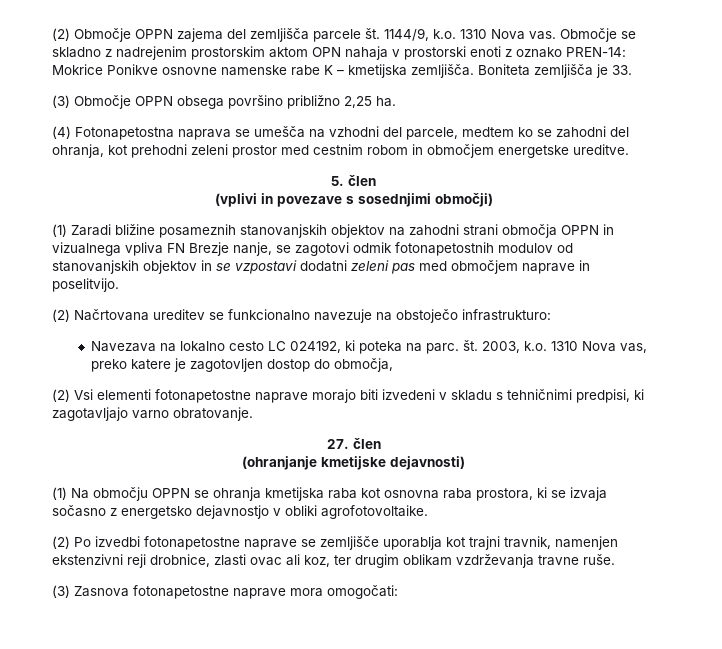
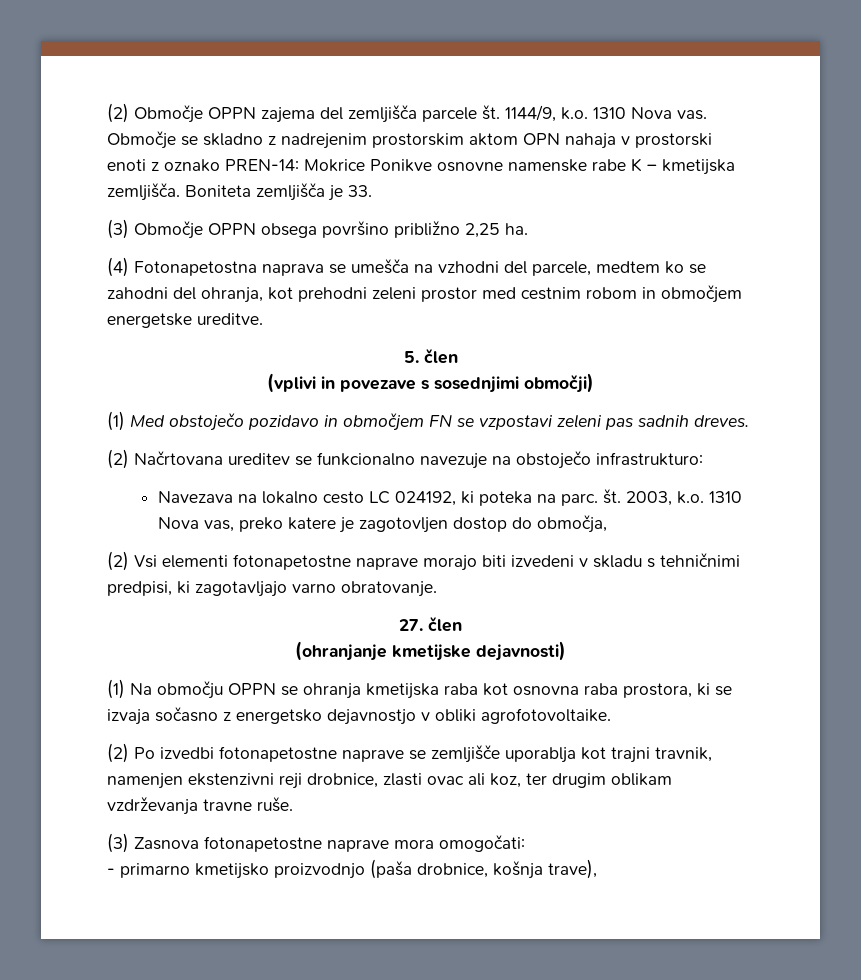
- (1) Zaradi bližine posameznih stanovanjskih objektov na zahodni strani območja OPPN in vizualnega vpliva FN Brezje nanje, se zagotovi odmik fotonapetostnih modulov od stanovanjskih objektov in se vzpostavi dodatni zeleni pas med območjem naprave in poselitvijo.
+ (1) Med obstoječo pozidavo in območjem FN se vzpostavi zeleni pas sadnih dreves.
+ - primarno kmetijsko proizvodnjo (paša drobnice, košnja trave),

